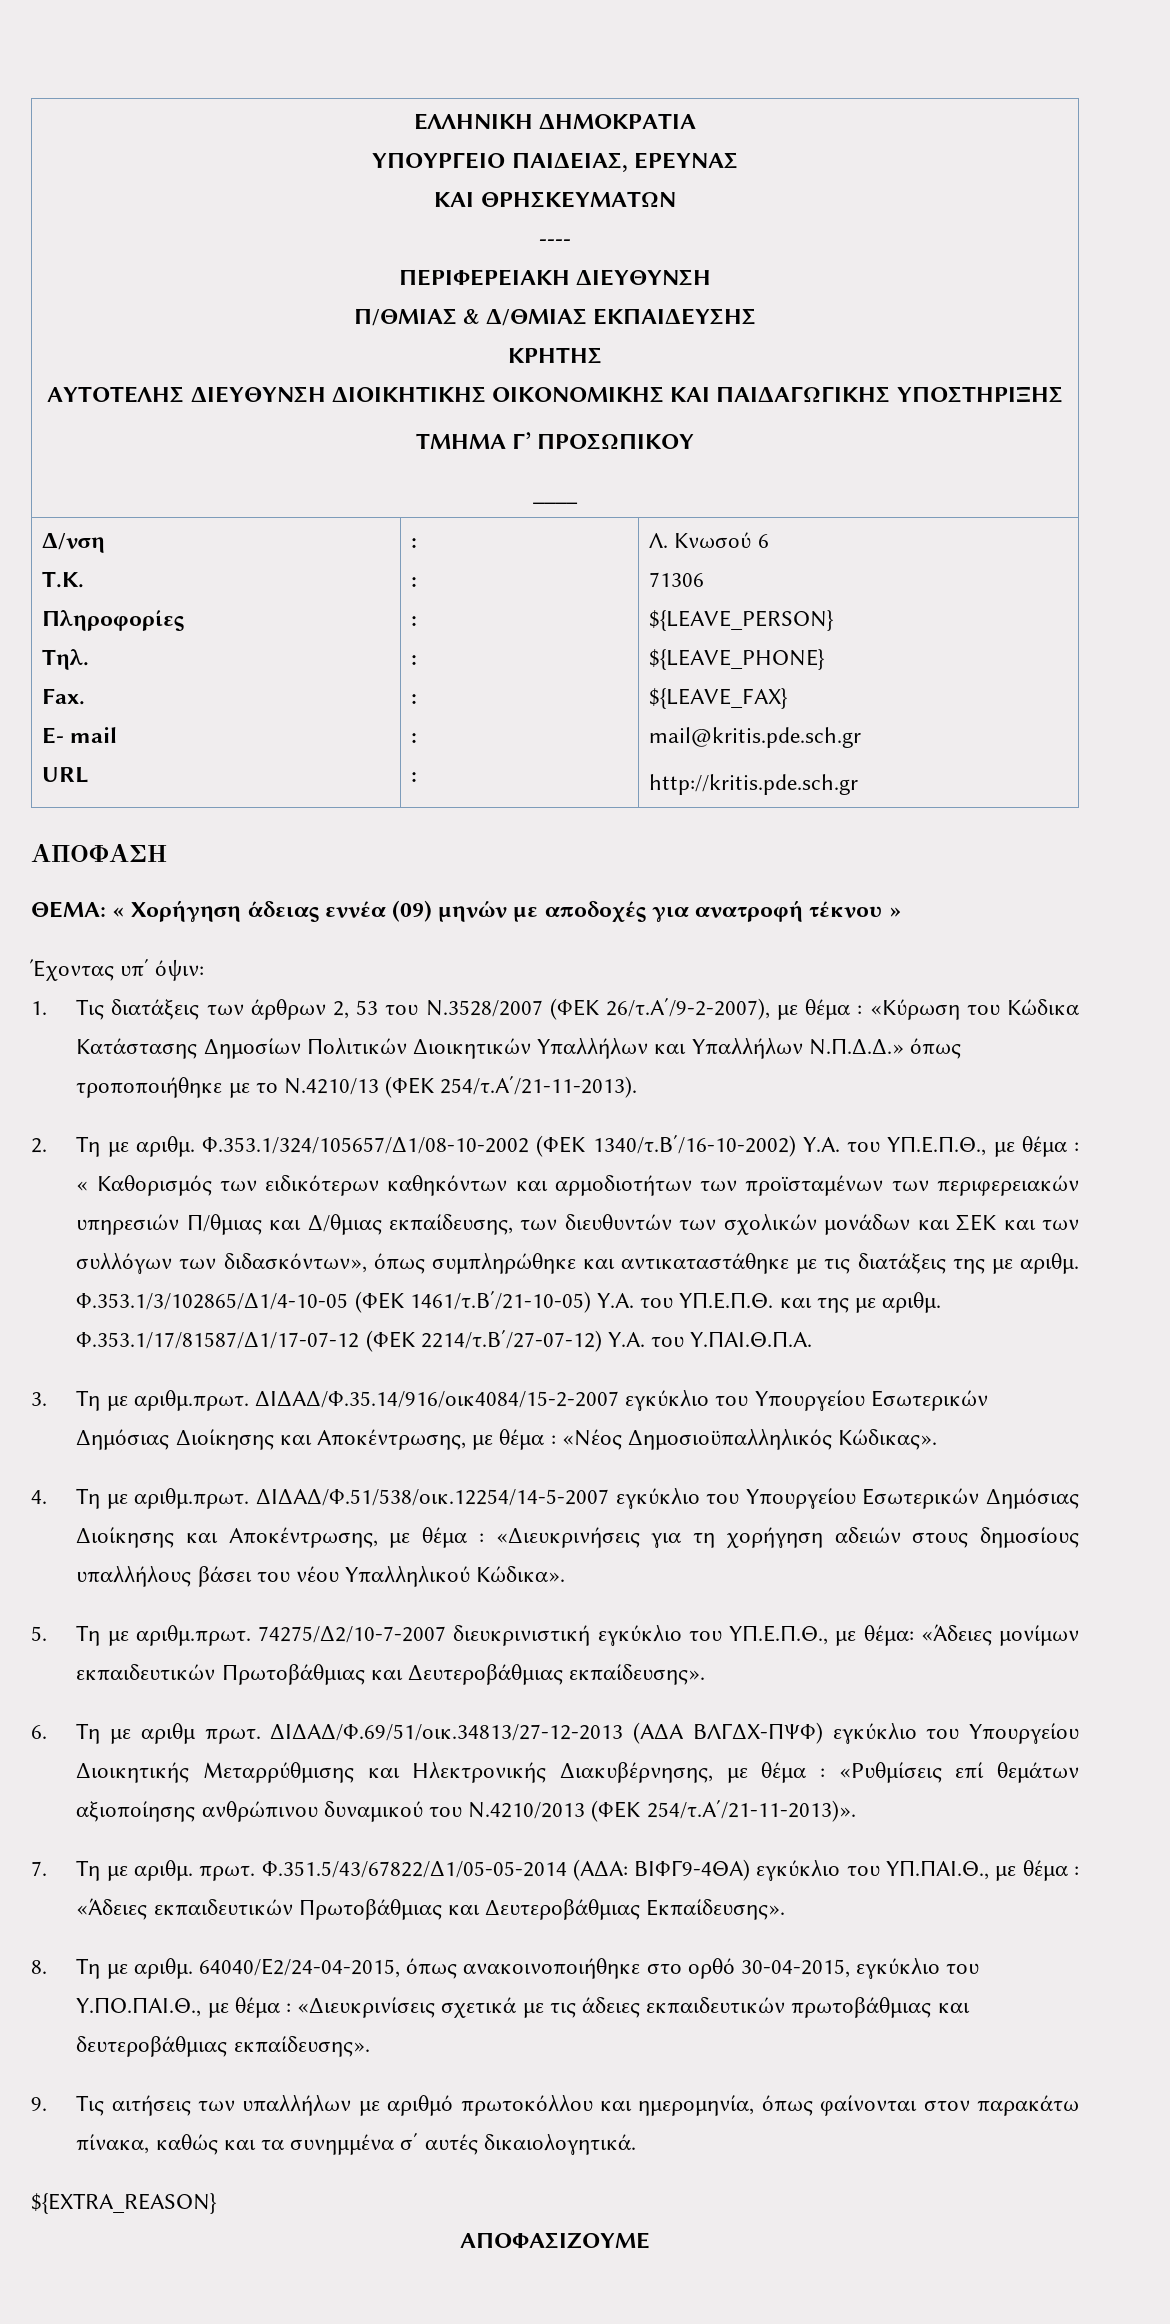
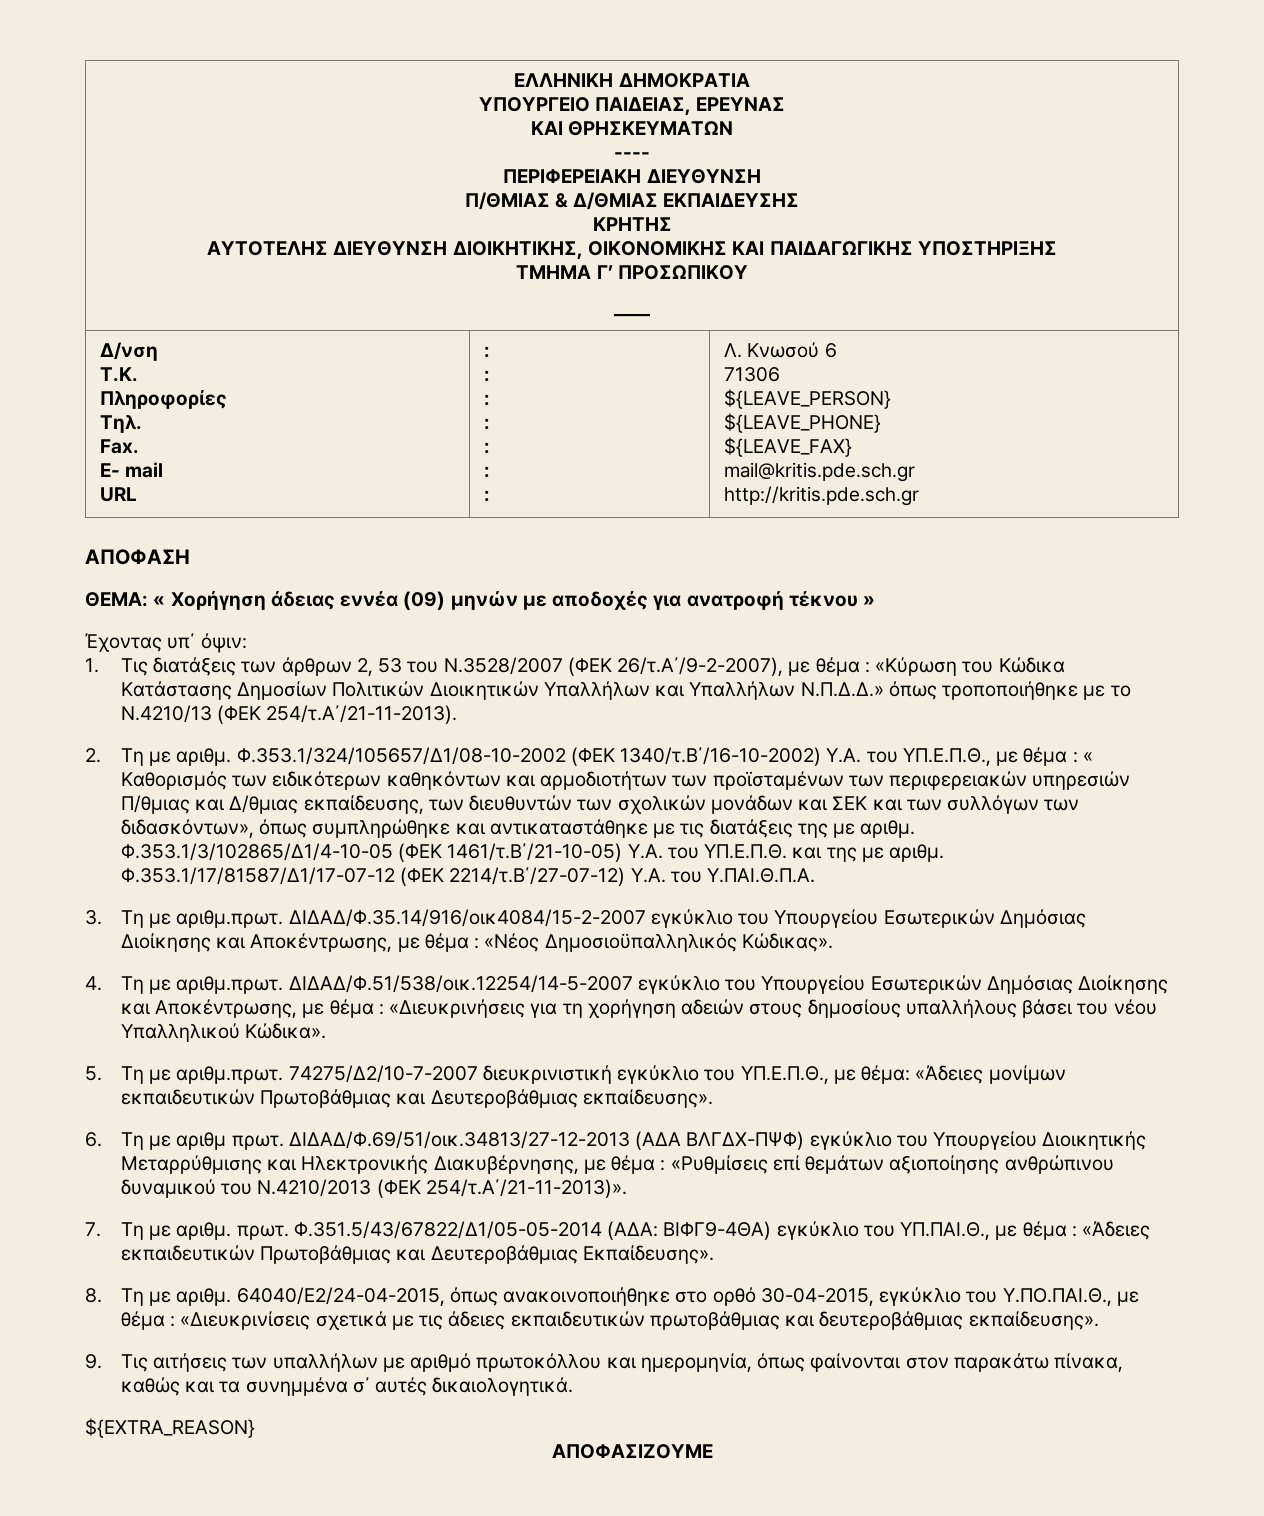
  ΕΛΛΗΝΙΚΗ ΔΗΜΟΚΡΑΤΙΑ
  ΥΠΟΥΡΓΕΙΟ ΠΑΙΔΕΙΑΣ, ΕΡΕΥΝΑΣ
  ΚΑΙ ΘΡΗΣΚΕΥΜΑΤΩΝ
  ----
  ΠΕΡΙΦΕΡΕΙΑΚΗ ΔΙΕΥΘΥΝΣΗ
  Π/ΘΜΙΑΣ & Δ/ΘΜΙΑΣ ΕΚΠΑΙΔΕΥΣΗΣ
  ΚΡΗΤΗΣ
- ΑΥΤΟΤΕΛΗΣ ΔΙΕΥΘΥΝΣΗ ΔΙΟΙΚΗΤΙΚΗΣ ΟΙΚΟΝΟΜΙΚΗΣ ΚΑΙ ΠΑΙΔΑΓΩΓΙΚΗΣ ΥΠΟΣΤΗΡΙΞΗΣ
+ ΑΥΤΟΤΕΛΗΣ ΔΙΕΥΘΥΝΣΗ ΔΙΟΙΚΗΤΙΚΗΣ, ΟΙΚΟΝΟΜΙΚΗΣ ΚΑΙ ΠΑΙΔΑΓΩΓΙΚΗΣ ΥΠΟΣΤΗΡΙΞΗΣ

